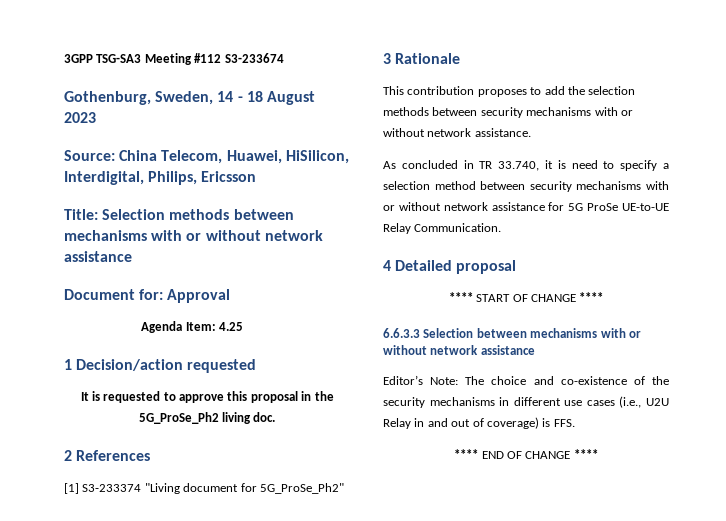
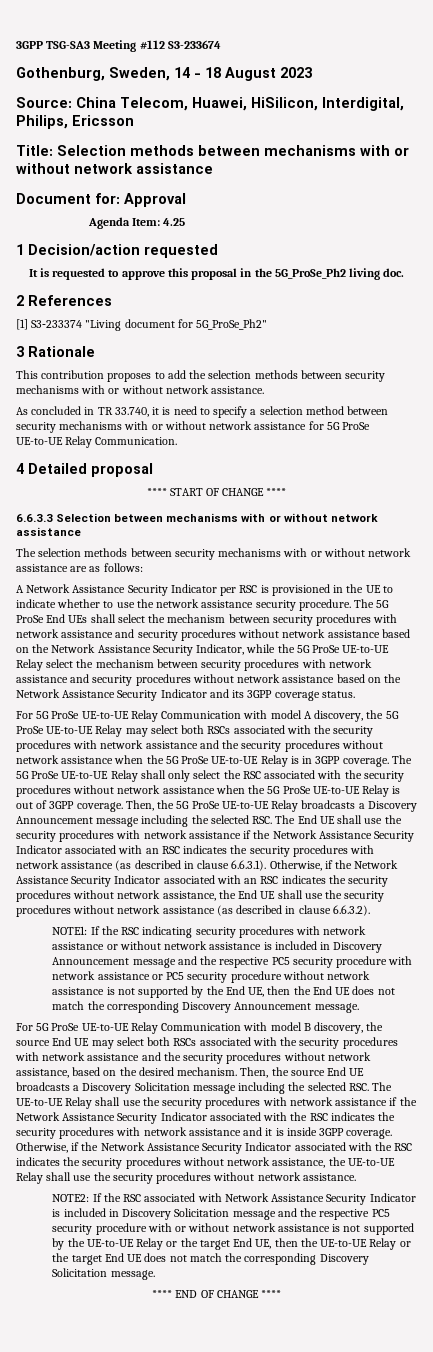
- Editor’s Note: The choice and co-existence of the security mechanisms in different use cases (i.e., U2U Relay in and out of coverage) is FFS.
+ The selection methods between security mechanisms with or without network assistance are as follows:
+ A Network Assistance Security Indicator per RSC is provisioned in the UE to indicate whether to use the network assistance security procedure. The 5G ProSe End UEs shall select the mechanism between security procedures with network assistance and security procedures without network assistance based on the Network Assistance Security Indicator, while the 5G ProSe UE-to-UE Relay select the mechanism between security procedures with network assistance and security procedures without network assistance based on the Network Assistance Security Indicator and its 3GPP coverage status.
+ For 5G ProSe UE-to-UE Relay Communication with model A discovery, the 5G ProSe UE-to-UE Relay may select both RSCs associated with the security procedures with network assistance and the security procedures without network assistance when the 5G ProSe UE-to-UE Relay is in 3GPP coverage. The 5G ProSe UE-to-UE Relay shall only select the RSC associated with the security procedures without network assistance when the 5G ProSe UE-to-UE Relay is out of 3GPP coverage. Then, the 5G ProSe UE-to-UE Relay broadcasts a Discovery Announcement message including the selected RSC. The End UE shall use the security procedures with network assistance if the Network Assistance Security Indicator associated with an RSC indicates the security procedures with network assistance (as described in clause 6.6.3.1). Otherwise, if the Network Assistance Security Indicator associated with an RSC indicates the security procedures without network assistance, the End UE shall use the security procedures without network assistance (as described in clause 6.6.3.2).
+ NOTE1: If the RSC indicating security procedures with network assistance or without network assistance is included in Discovery Announcement message and the respective PC5 security procedure with network assistance or PC5 security procedure without network assistance is not supported by the End UE, then the End UE does not match the corresponding Discovery Announcement message.
+ For 5G ProSe UE-to-UE Relay Communication with model B discovery, the source End UE may select both RSCs associated with the security procedures with network assistance and the security procedures without network assistance, based on the desired mechanism. Then, the source End UE broadcasts a Discovery Solicitation message including the selected RSC. The UE-to-UE Relay shall use the security procedures with network assistance if the Network Assistance Security Indicator associated with the RSC indicates the security procedures with network assistance and it is inside 3GPP coverage. Otherwise, if the Network Assistance Security Indicator associated with the RSC indicates the security procedures without network assistance, the UE-to-UE Relay shall use the security procedures without network assistance.
+ NOTE2: If the RSC associated with Network Assistance Security Indicator is included in Discovery Solicitation message and the respective PC5 security procedure with or without network assistance is not supported by the UE-to-UE Relay or the target End UE, then the UE-to-UE Relay or the target End UE does not match the corresponding Discovery Solicitation message.

